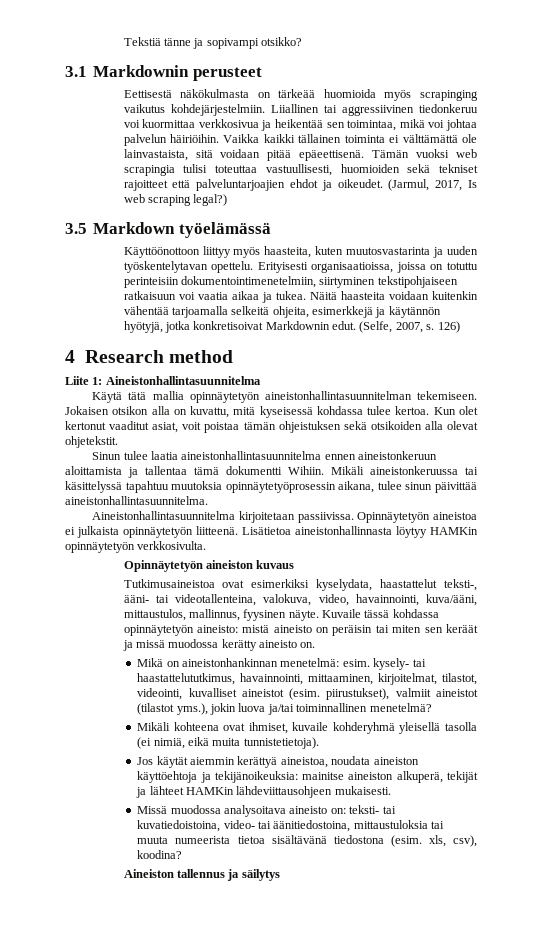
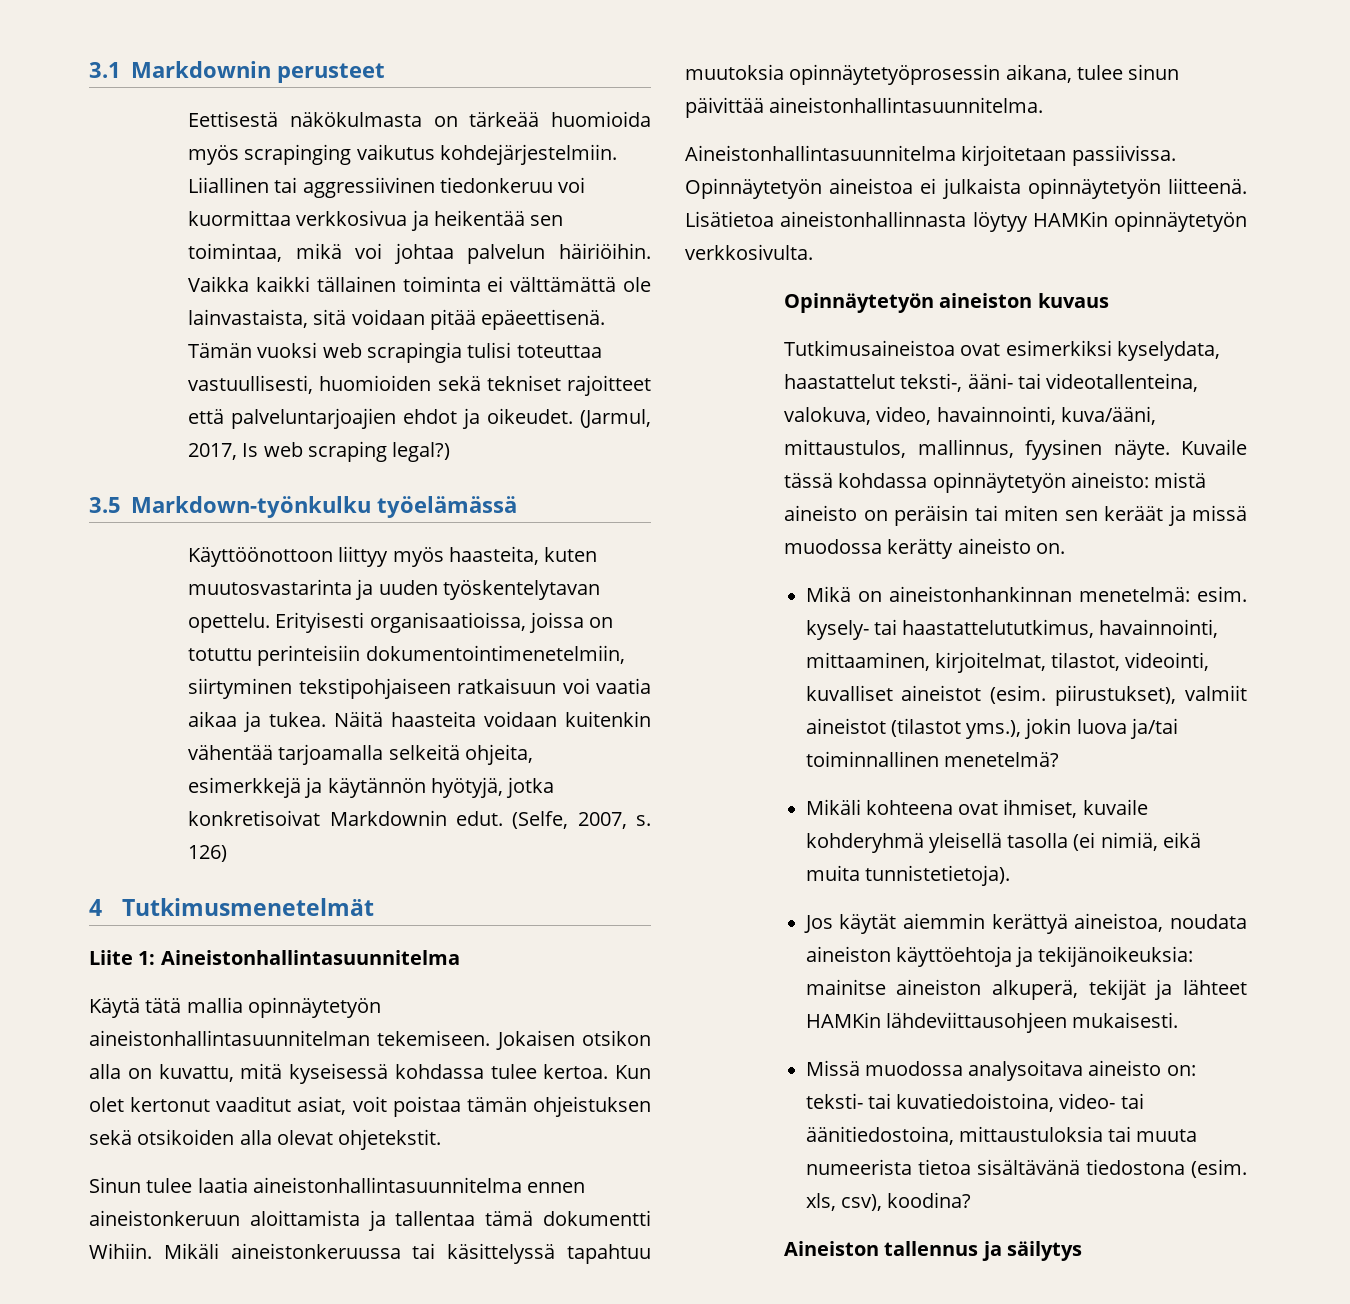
- Tekstiä tänne ja sopivampi otsikko?
- 3.5 Markdown työelämässä
+ 3.5 Markdown-työnkulku työelämässä
- 4 Research method
+ 4 Tutkimusmenetelmät

